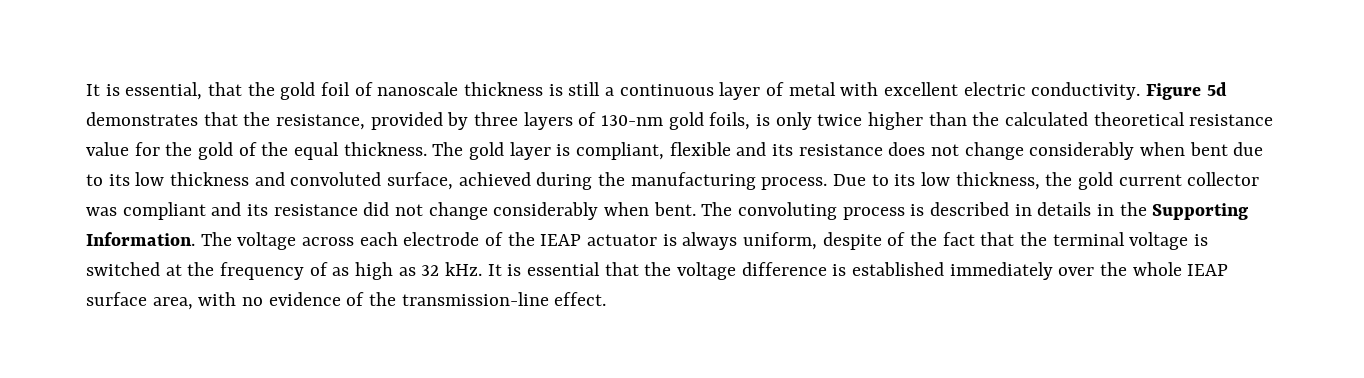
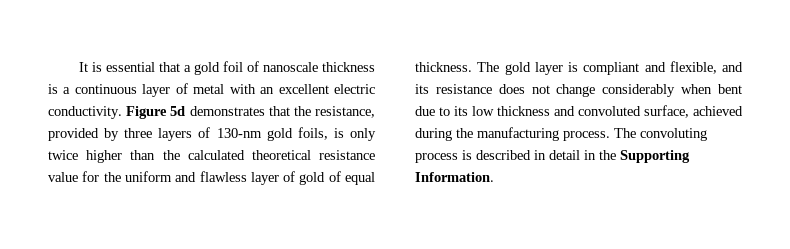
- It is essential, that the gold foil of nanoscale thickness is still a continuous layer of metal with excellent electric conductivity.
+ It is essential that a gold foil of nanoscale thickness is a continuous layer of metal with an excellent electric conductivity.
- Figure 5d demonstrates that the resistance, provided by three layers of 130-nm gold foils, is only twice higher than the calculated theoretical resistance value for the gold of the equal thickness.
+ Figure 5d demonstrates that the resistance, provided by three layers of 130-nm gold foils, is only twice higher than the calculated theoretical resistance value for the uniform and flawless layer of gold of equal thickness.
- The gold layer is compliant, flexible and its resistance does not change considerably when bent due to its low thickness and convoluted surface, achieved during the manufacturing process.
+ The gold layer is compliant and flexible, and its resistance does not change considerably when bent due to its low thickness and convoluted surface, achieved during the manufacturing process.
- Due to its low thickness, the gold current collector was compliant and its resistance did not change considerably when bent.
- The convoluting process is described in details in the Supporting Information. The voltage across each electrode of the IEAP actuator is always uniform, despite of the fact that the terminal voltage is switched at the frequency of as high as 32 kHz. It is essential that the voltage difference is established immediately over the whole IEAP surface area, with no evidence of the transmission-line effect.
+ The convoluting process is described in detail in the Supporting Information.

